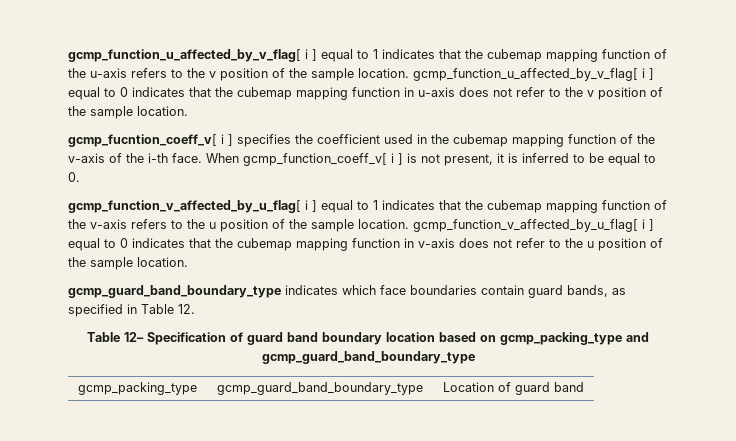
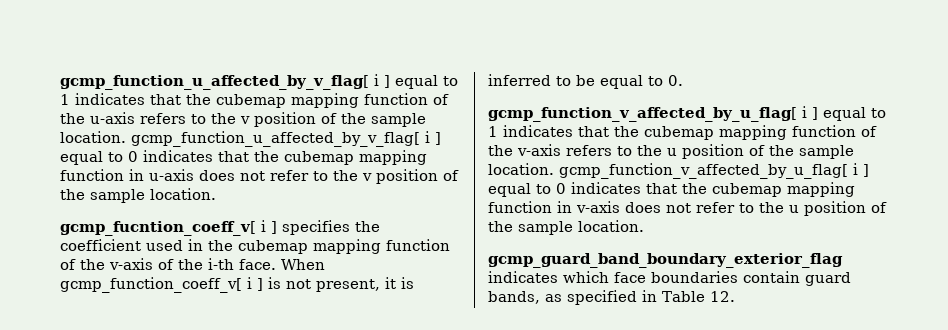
- gcmp_guard_band_boundary_type indicates which face boundaries contain guard bands, as specified in Table 12.
+ gcmp_guard_band_boundary_exterior_flag indicates which face boundaries contain guard bands, as specified in Table 12.
- Table 12– Specification of guard band boundary location based on gcmp_packing_type and gcmp_guard_band_boundary_type
- gcmp_packing_type | gcmp_guard_band_boundary_type | Location of guard band

